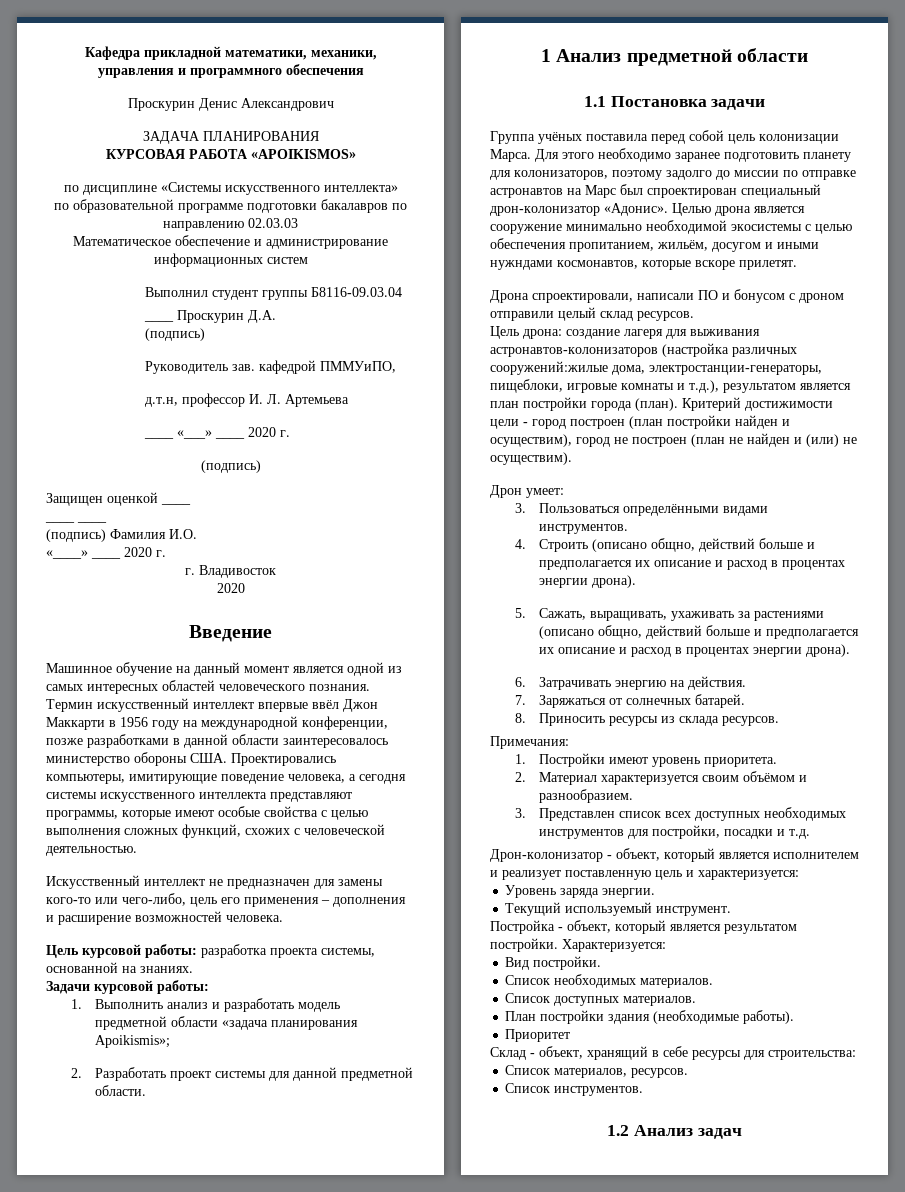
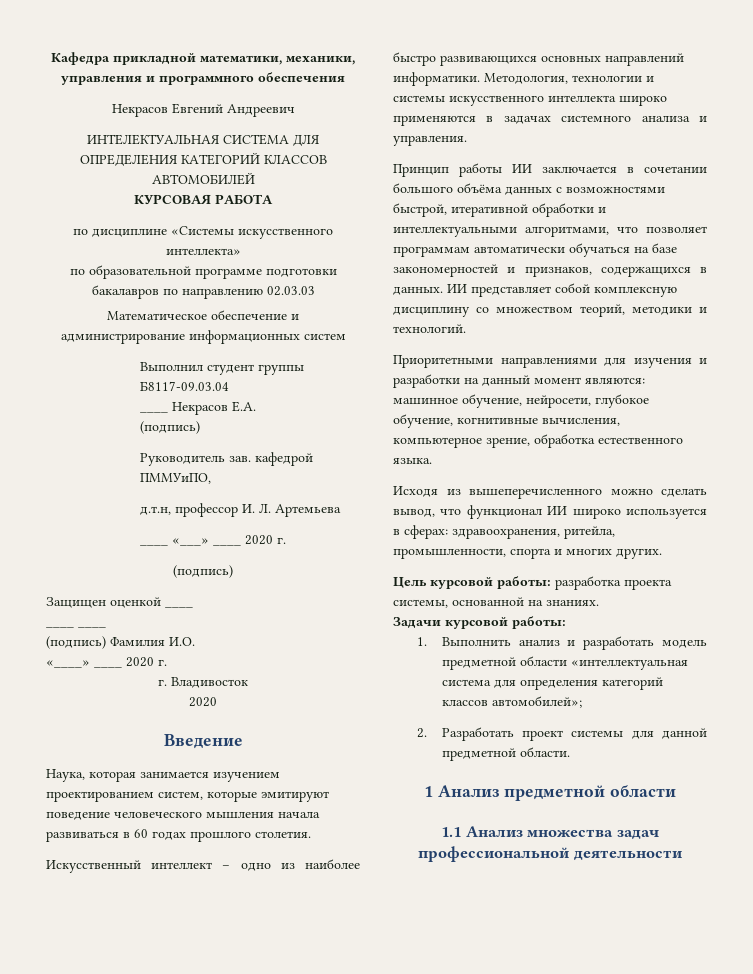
- Проскурин Денис Александрович
- ЗАДАЧА ПЛАНИРОВАНИЯ
+ Некрасов Евгений Андреевич
+ ИНТЕЛЕКТУАЛЬНАЯ СИСТЕМА ДЛЯ ОПРЕДЕЛЕНИЯ КАТЕГОРИЙ КЛАССОВ АВТОМОБИЛЕЙ
- КУРСОВАЯ РАБОТА «APOIKISMOS»
+ КУРСОВАЯ РАБОТА
- Выполнил студент группы Б8116-09.03.04
- ____ Проскурин Д.А.
+ Выполнил студент группы Б8117-09.03.04
+ ____ Некрасов Е.А.
- Машинное обучение на данный момент является одной из самых интересных областей человеческого познания. Термин искусственный интеллект впервые ввёл Джон Маккарти в 1956 году на международной конференции, позже разработками в данной области заинтересовалось министерство обороны США. Проектировались компьютеры, имитирующие поведение человека, а сегодня системы искусственного интеллекта представляют программы, которые имеют особые свойства с целью выполнения сложных функций, схожих с человеческой деятельностью.
- Искусственный интеллект не предназначен для замены кого-то или чего-либо, цель его применения – дополнения и расширение возможностей человека.
+ Наука, которая занимается изучением проектированием систем, которые эмитируют поведение человеческого мышления начала развиваться в 60 годах прошлого столетия.
+ Искусственный интеллект – одно из наиболее быстро развивающихся основных направлений информатики. Методология, технологии и системы искусственного интеллекта широко применяются в задачах системного анализа и управления.
+ Принцип работы ИИ заключается в сочетании большого объёма данных с возможностями быстрой, итеративной обработки и интеллектуальными алгоритмами, что позволяет программам автоматически обучаться на базе закономерностей и признаков, содержащихся в данных. ИИ представляет собой комплексную дисциплину со множеством теорий, методики и технологий.
+ Приоритетными направлениями для изучения и разработки на данный момент являются: машинное обучение, нейросети, глубокое обучение, когнитивные вычисления, компьютерное зрение, обработка естественного языка.
+ Исходя из вышеперечисленного можно сделать вывод, что функционал ИИ широко используется в сферах: здравоохранения, ритейла, промышленности, спорта и многих других.
- 1. Выполнить анализ и разработать модель предметной области «задача планирования Apoikismis»;
+ 1. Выполнить анализ и разработать модель предметной области «интеллектуальная система для определения категорий классов автомобилей»;
- 1.1 Постановка задачи
- Группа учёных поставила перед собой цель колонизации Марса. Для этого необходимо заранее подготовить планету для колонизаторов, поэтому задолго до миссии по отправке астронавтов на Марс был спроектирован специальный дрон-колонизатор «Адонис». Целью дрона является сооружение минимально необходимой экосистемы с целью обеспечения пропитанием, жильём, досугом и иными нужндами космонавтов, которые вскоре прилетят.
- Дрона спроектировали, написали ПО и бонусом с дроном отправили целый склад ресурсов.
- Цель дрона: создание лагеря для выживания астронавтов-колонизаторов (настройка различных сооружений:жилые дома, электростанции-генераторы, пищеблоки, игровые комнаты и т.д.), результатом является план постройки города (план). Критерий достижимости цели - город построен (план постройки найден и осуществим), город не построен (план не найден и (или) не осуществим).
- Дрон умеет:
- 3. Пользоваться определёнными видами инструментов.
- 4. Строить (описано общно, действий больше и предполагается их описание и расход в процентах энергии дрона).
- 5. Сажать, выращивать, ухаживать за растениями (описано общно, действий больше и предполагается их описание и расход в процентах энергии дрона).
- 6. Затрачивать энергию на действия.
- 7. Заряжаться от солнечных батарей.
- 8. Приносить ресурсы из склада ресурсов.
- Примечания:
- 1. Постройки имеют уровень приоритета.
- 2. Материал характеризуется своим объёмом и разнообразием.
- 3. Представлен список всех доступных необходимых инструментов для постройки, посадки и т.д.
- Дрон-колонизатор - объект, который является исполнителем и реализует поставленную цель и характеризуется:
- Уровень заряда энергии.
- Текущий используемый инструмент.
- Постройка - объект, который является результатом постройки. Характеризуется:
- Вид постройки.
- Список необходимых материалов.
- Список доступных материалов.
- План постройки здания (необходимые работы).
- Приоритет
- Склад - объект, хранящий в себе ресурсы для строительства:
- Список материалов, ресурсов.
- Список инструментов.
- 1.2 Анализ задач
+ 1.1 Анализ множества задач профессиональной деятельности

